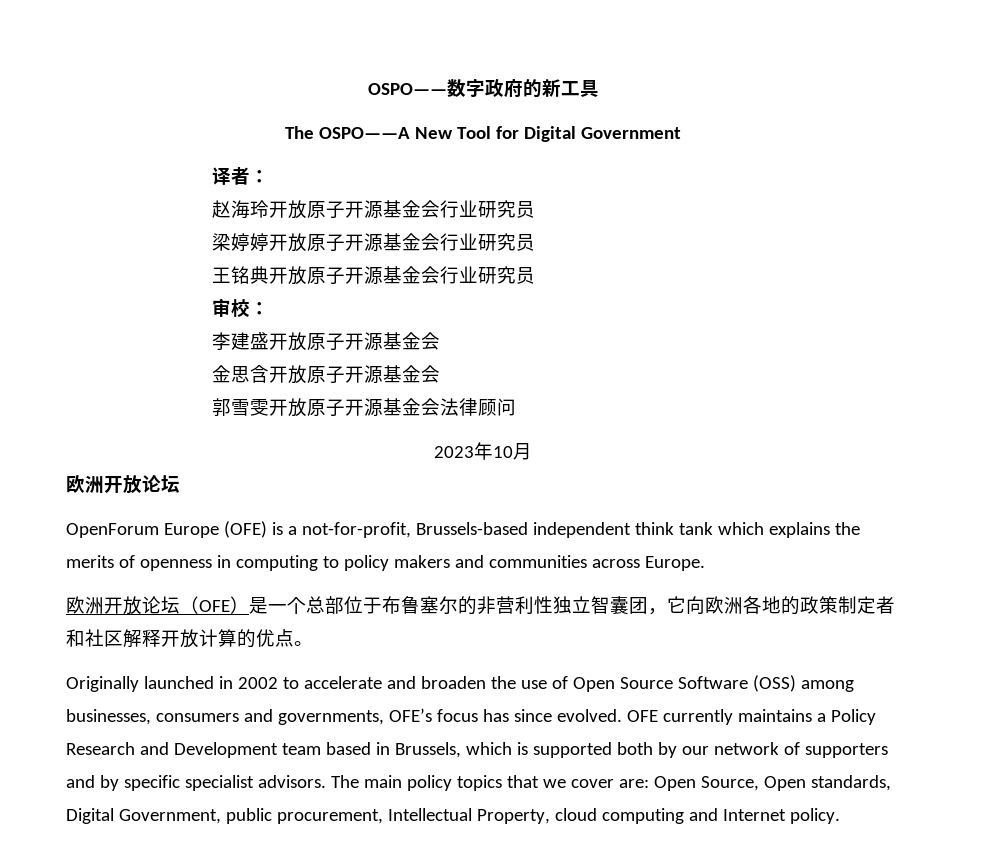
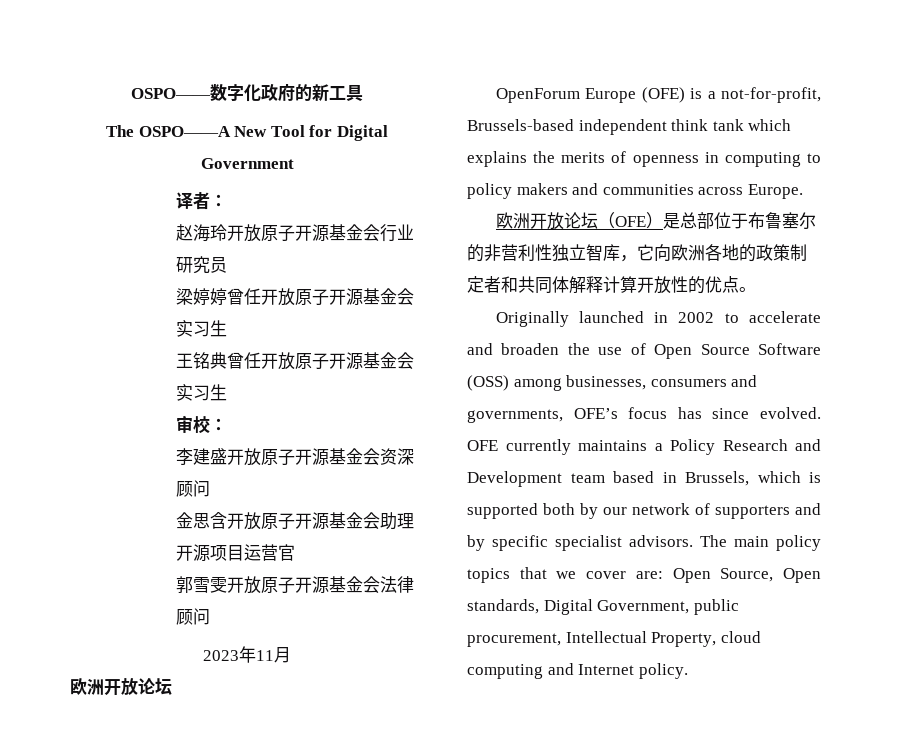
- OSPO——数字政府的新工具
+ OSPO——数字化政府的新工具
- 梁婷婷开放原子开源基金会行业研究员
+ 梁婷婷曾任开放原子开源基金会实习生
- 王铭典开放原子开源基金会行业研究员
+ 王铭典曾任开放原子开源基金会实习生
- 李建盛开放原子开源基金会
+ 李建盛开放原子开源基金会资深顾问
- 金思含开放原子开源基金会
+ 金思含开放原子开源基金会助理开源项目运营官
- 2023年10月
+ 2023年11月
- 欧洲开放论坛（OFE）是一个总部位于布鲁塞尔的非营利性独立智囊团，它向欧洲各地的政策制定者和社区解释开放计算的优点。
+ 欧洲开放论坛（OFE）是总部位于布鲁塞尔的非营利性独立智库，它向欧洲各地的政策制定者和共同体解释计算开放性的优点。

